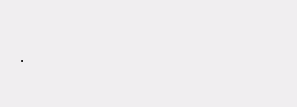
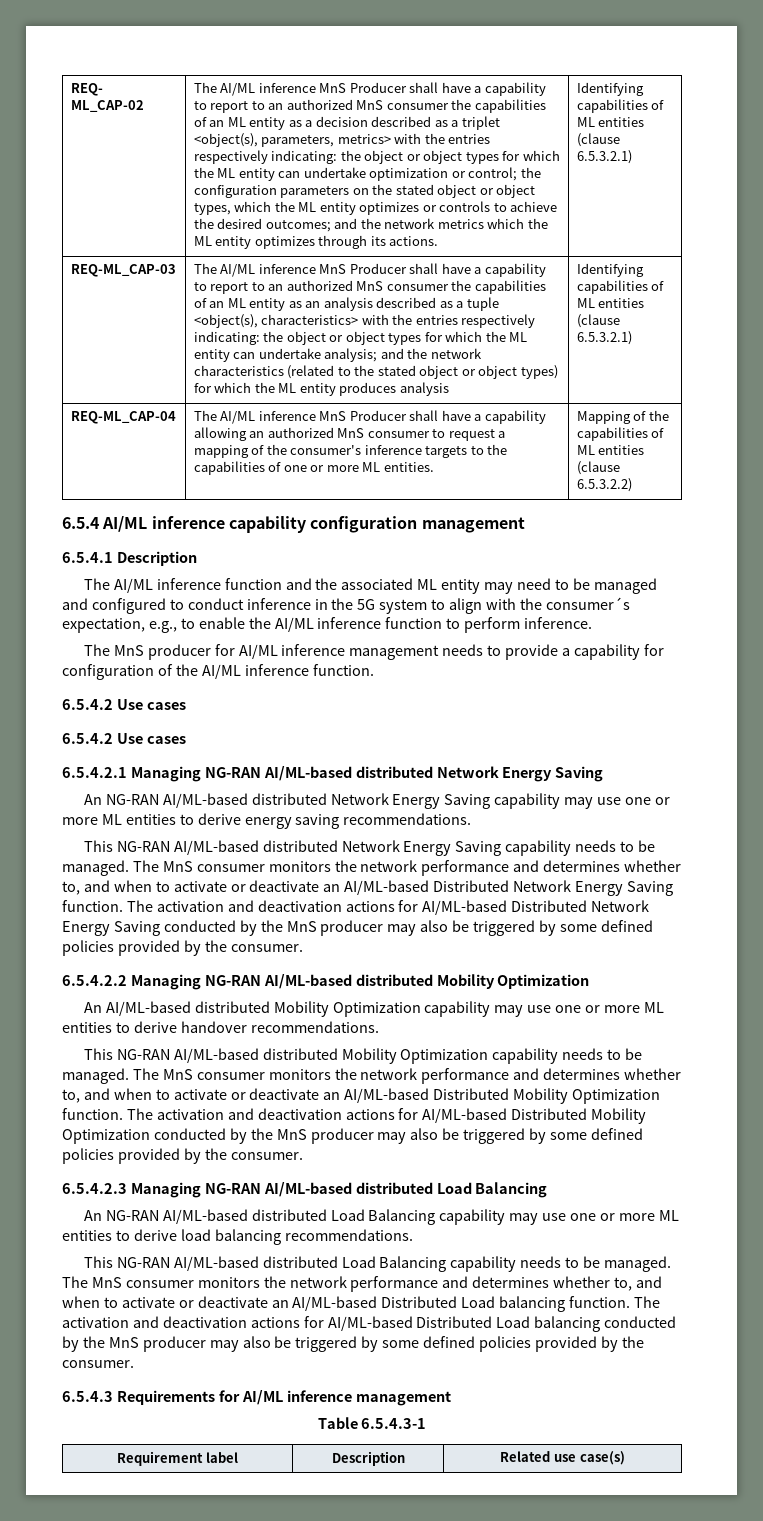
- .
+ REQ- ML_CAP-02 | The AI/ML inference MnS Producer shall have a capability to report to an authorized MnS consumer the capabilities of an ML entity as a decision described as a triplet <object(s), parameters, metrics> with the entries respectively indicating: the object or object types for which the ML entity can undertake optimization or control; the configuration parameters on the stated object or object types, which the ML entity optimizes or controls to achieve the desired outcomes; and the network metrics which the ML entity optimizes through its actions. | Identifying capabilities of ML entities (clause 6.5.3.2.1)
+ REQ-ML_CAP-03 | The AI/ML inference MnS Producer shall have a capability to report to an authorized MnS consumer the capabilities of an ML entity as an analysis described as a tuple <object(s), characteristics> with the entries respectively indicating: the object or object types for which the ML entity can undertake analysis; and the network characteristics (related to the stated object or object types) for which the ML entity produces analysis | Identifying capabilities of ML entities (clause 6.5.3.2.1)
+ REQ-ML_CAP-04 | The AI/ML inference MnS Producer shall have a capability allowing an authorized MnS consumer to request a mapping of the consumer's inference targets to the capabilities of one or more ML entities. | Mapping of the capabilities of ML entities (clause 6.5.3.2.2)
+ 6.5.4 AI/ML inference capability configuration management
+ 6.5.4.1 Description
+ The AI/ML inference function and the associated ML entity may need to be managed and configured to conduct inference in the 5G system to align with the consumer´s expectation, e.g., to enable the AI/ML inference function to perform inference.
+ The MnS producer for AI/ML inference management needs to provide a capability for configuration of the AI/ML inference function.
+ 6.5.4.2 Use cases
+ 6.5.4.2 Use cases
+ 6.5.4.2.1 Managing NG-RAN AI/ML-based distributed Network Energy Saving
+ An NG-RAN AI/ML-based distributed Network Energy Saving capability may use one or more ML entities to derive energy saving recommendations.
+ This NG-RAN AI/ML-based distributed Network Energy Saving capability needs to be managed. The MnS consumer monitors the network performance and determines whether to, and when to activate or deactivate an AI/ML-based Distributed Network Energy Saving function. The activation and deactivation actions for AI/ML-based Distributed Network Energy Saving conducted by the MnS producer may also be triggered by some defined policies provided by the consumer.
+ 6.5.4.2.2 Managing NG-RAN AI/ML-based distributed Mobility Optimization
+ An AI/ML-based distributed Mobility Optimization capability may use one or more ML entities to derive handover recommendations.
+ This NG-RAN AI/ML-based distributed Mobility Optimization capability needs to be managed. The MnS consumer monitors the network performance and determines whether to, and when to activate or deactivate an AI/ML-based Distributed Mobility Optimization function. The activation and deactivation actions for AI/ML-based Distributed Mobility Optimization conducted by the MnS producer may also be triggered by some defined policies provided by the consumer.
+ 6.5.4.2.3 Managing NG-RAN AI/ML-based distributed Load Balancing
+ An NG-RAN AI/ML-based distributed Load Balancing capability may use one or more ML entities to derive load balancing recommendations.
+ This NG-RAN AI/ML-based distributed Load Balancing capability needs to be managed. The MnS consumer monitors the network performance and determines whether to, and when to activate or deactivate an AI/ML-based Distributed Load balancing function. The activation and deactivation actions for AI/ML-based Distributed Load balancing conducted by the MnS producer may also be triggered by some defined policies provided by the consumer.
+ 6.5.4.3 Requirements for AI/ML inference management
+ Table 6.5.4.3-1
+ Requirement label | Description | Related use case(s)

